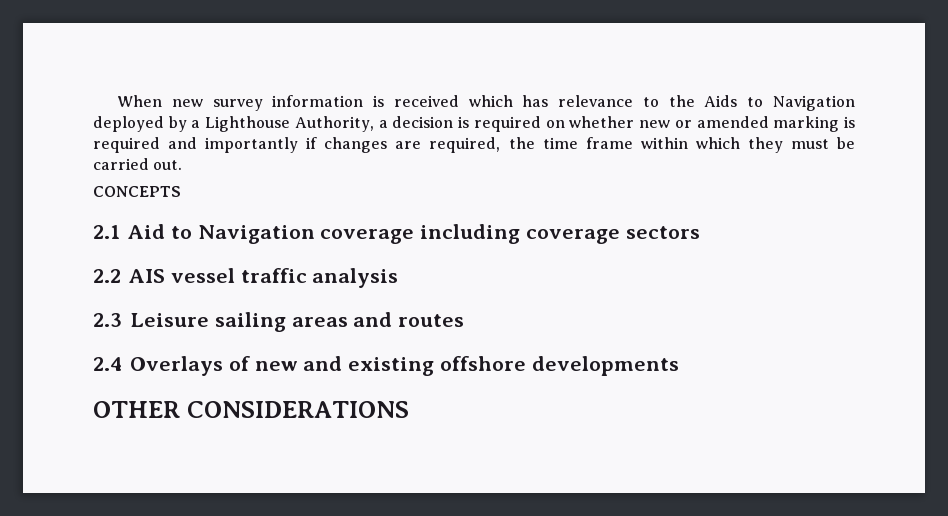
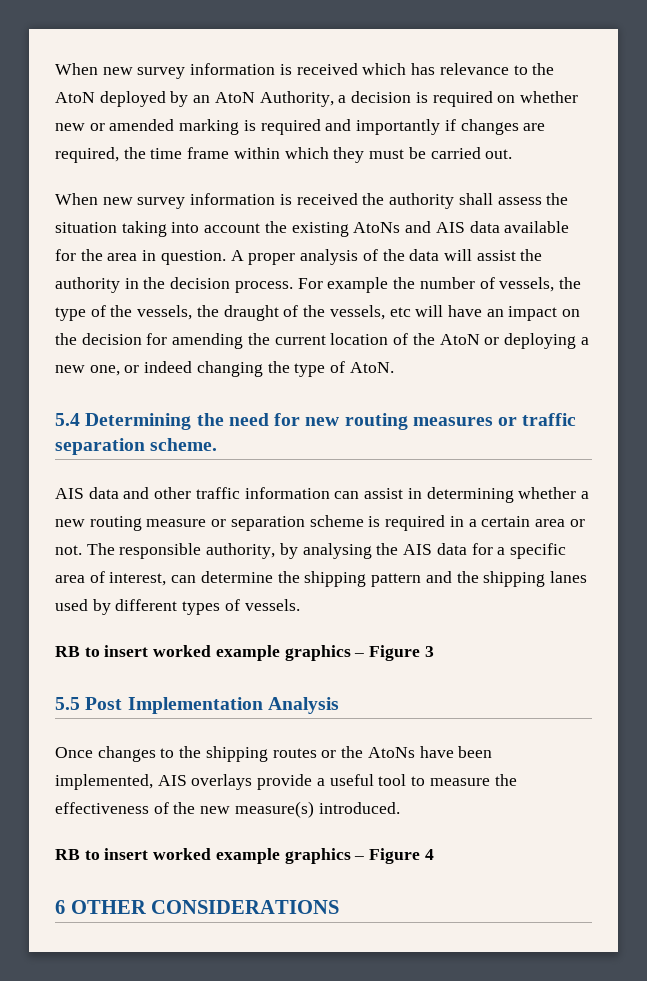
- When new survey information is received which has relevance to the Aids to Navigation deployed by a Lighthouse Authority, a decision is required on whether new or amended marking is required and importantly if changes are required, the time frame within which they must be carried out.
+ When new survey information is received which has relevance to the AtoN deployed by an AtoN Authority, a decision is required on whether new or amended marking is required and importantly if changes are required, the time frame within which they must be carried out.
- CONCEPTS
- 2.1 Aid to Navigation coverage including coverage sectors
- 2.2 AIS vessel traffic analysis
- 2.3 Leisure sailing areas and routes
- 2.4 Overlays of new and existing offshore developments
- OTHER CONSIDERATIONS
+ When new survey information is received the authority shall assess the situation taking into account the existing AtoNs and AIS data available for the area in question. A proper analysis of the data will assist the authority in the decision process. For example the number of vessels, the type of the vessels, the draught of the vessels, etc will have an impact on the decision for amending the current location of the AtoN or deploying a new one, or indeed changing the type of AtoN.
+ 5.4 Determining the need for new routing measures or traffic separation scheme.
+ AIS data and other traffic information can assist in determining whether a new routing measure or separation scheme is required in a certain area or not. The responsible authority, by analysing the AIS data for a specific area of interest, can determine the shipping pattern and the shipping lanes used by different types of vessels.
+ RB to insert worked example graphics – Figure 3
+ 5.5 Post Implementation Analysis
+ Once changes to the shipping routes or the AtoNs have been implemented, AIS overlays provide a useful tool to measure the effectiveness of the new measure(s) introduced.
+ RB to insert worked example graphics – Figure 4
+ 6 OTHER CONSIDERATIONS

